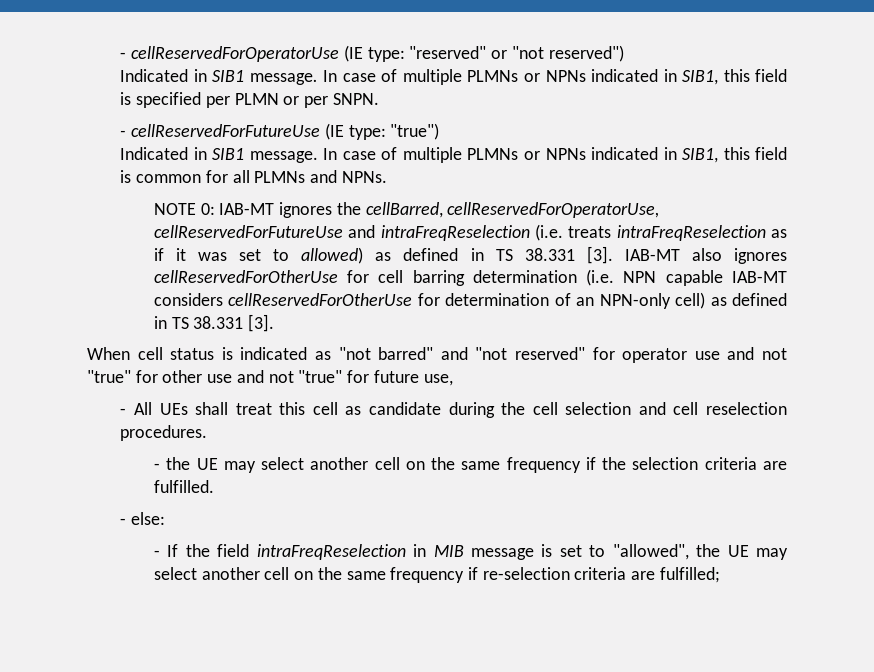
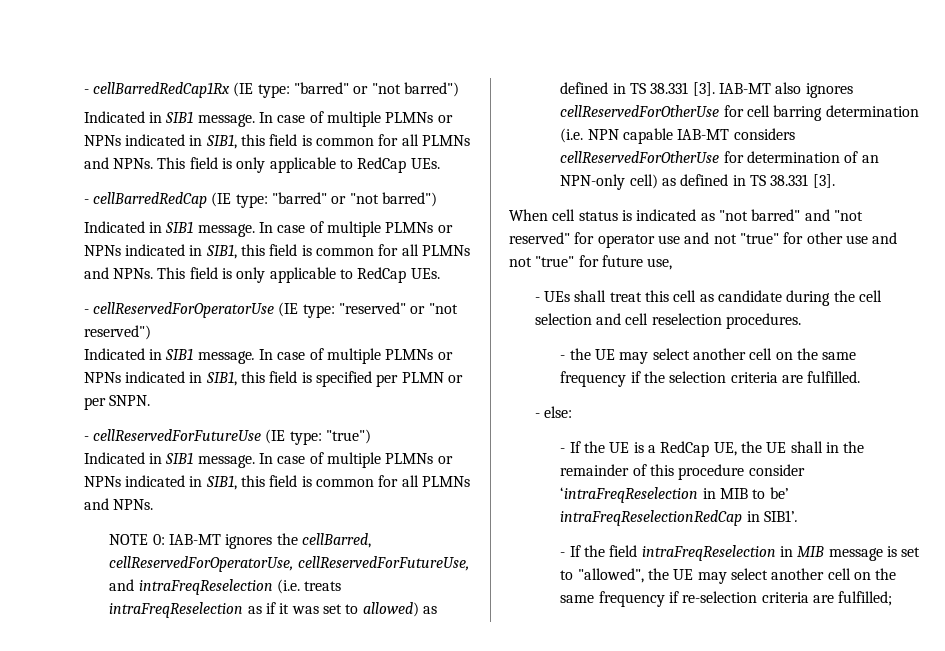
+ - cellBarredRedCap1Rx (IE type: "barred" or "not barred")
+ Indicated in SIB1 message. In case of multiple PLMNs or NPNs indicated in SIB1, this field is common for all PLMNs and NPNs. This field is only applicable to RedCap UEs.
+ - cellBarredRedCap (IE type: "barred" or "not barred")
+ Indicated in SIB1 message. In case of multiple PLMNs or NPNs indicated in SIB1, this field is common for all PLMNs and NPNs. This field is only applicable to RedCap UEs.
- NOTE 0: IAB-MT ignores the cellBarred, cellReservedForOperatorUse, cellReservedForFutureUse and intraFreqReselection (i.e. treats intraFreqReselection as if it was set to allowed) as defined in TS 38.331 [3].
+ NOTE 0: IAB-MT ignores the cellBarred, cellReservedForOperatorUse, cellReservedForFutureUse, and intraFreqReselection (i.e. treats intraFreqReselection as if it was set to allowed) as defined in TS 38.331 [3].
- - All UEs shall treat this cell as candidate during the cell selection and cell reselection procedures.
+ - UEs shall treat this cell as candidate during the cell selection and cell reselection procedures.
+ - If the UE is a RedCap UE, the UE shall in the remainder of this procedure consider ‘intraFreqReselection in MIB to be’ intraFreqReselectionRedCap in SIB1’.

